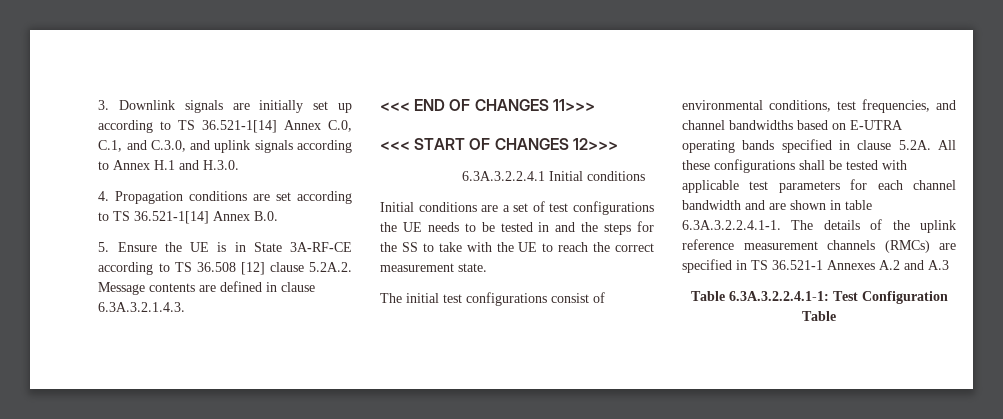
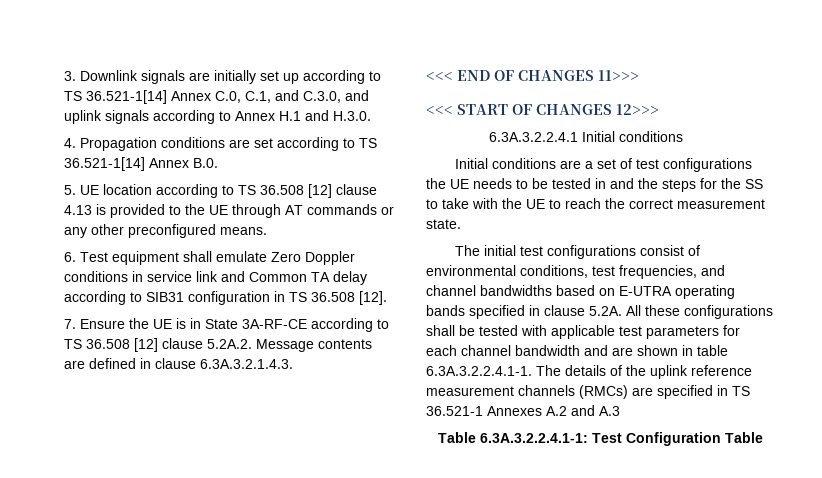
- 5. Ensure the UE is in State 3A-RF-CE according to TS 36.508 [12] clause 5.2A.2. Message contents are defined in clause 6.3A.3.2.1.4.3.
+ 5. UE location according to TS 36.508 [12] clause 4.13 is provided to the UE through AT commands or any other preconfigured means.
+ 6. Test equipment shall emulate Zero Doppler conditions in service link and Common TA delay according to SIB31 configuration in TS 36.508 [12].
+ 7. Ensure the UE is in State 3A-RF-CE according to TS 36.508 [12] clause 5.2A.2. Message contents are defined in clause 6.3A.3.2.1.4.3.

